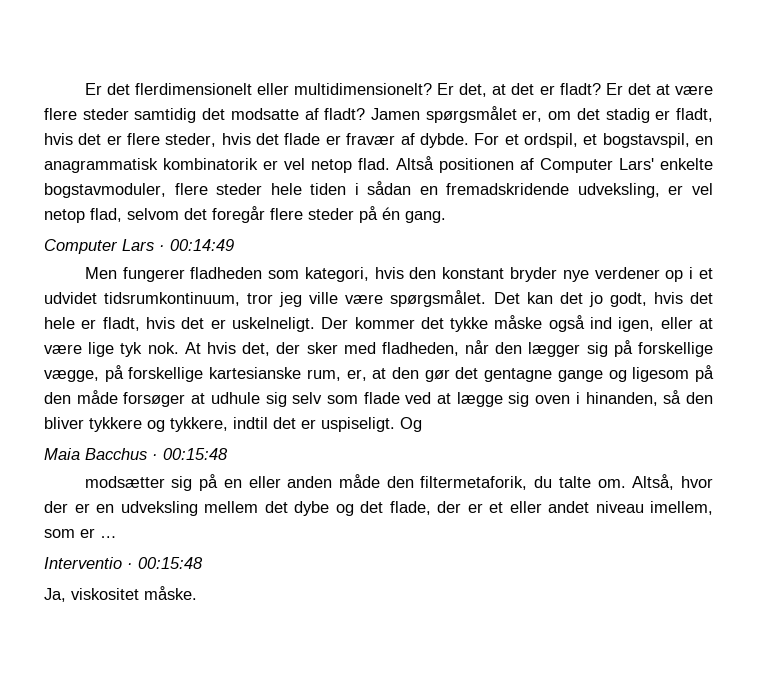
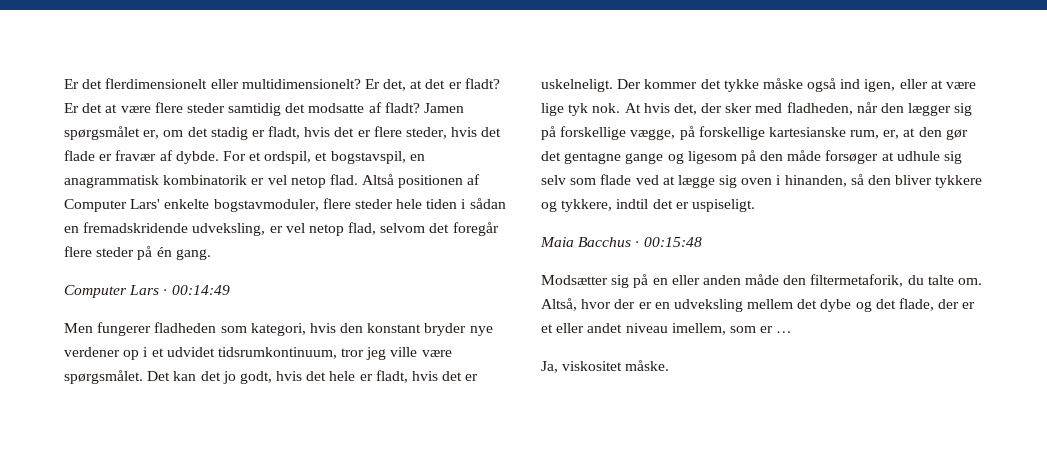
- Og
- modsætter sig på en eller anden måde den filtermetaforik, du talte om.
+ Modsætter sig på en eller anden måde den filtermetaforik, du talte om.
- Interventio · 00:15:48

